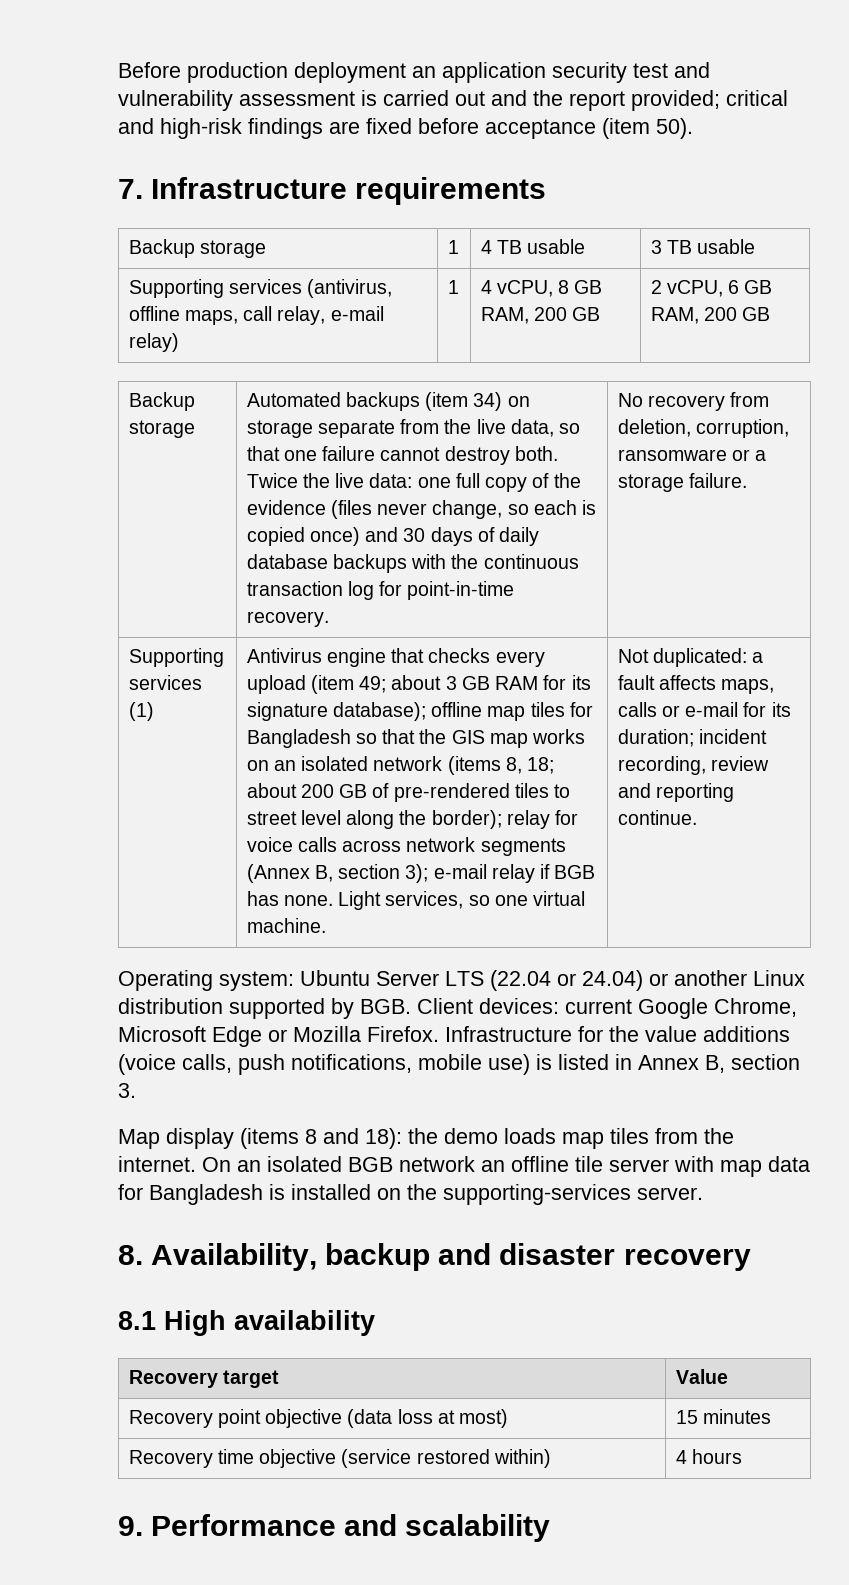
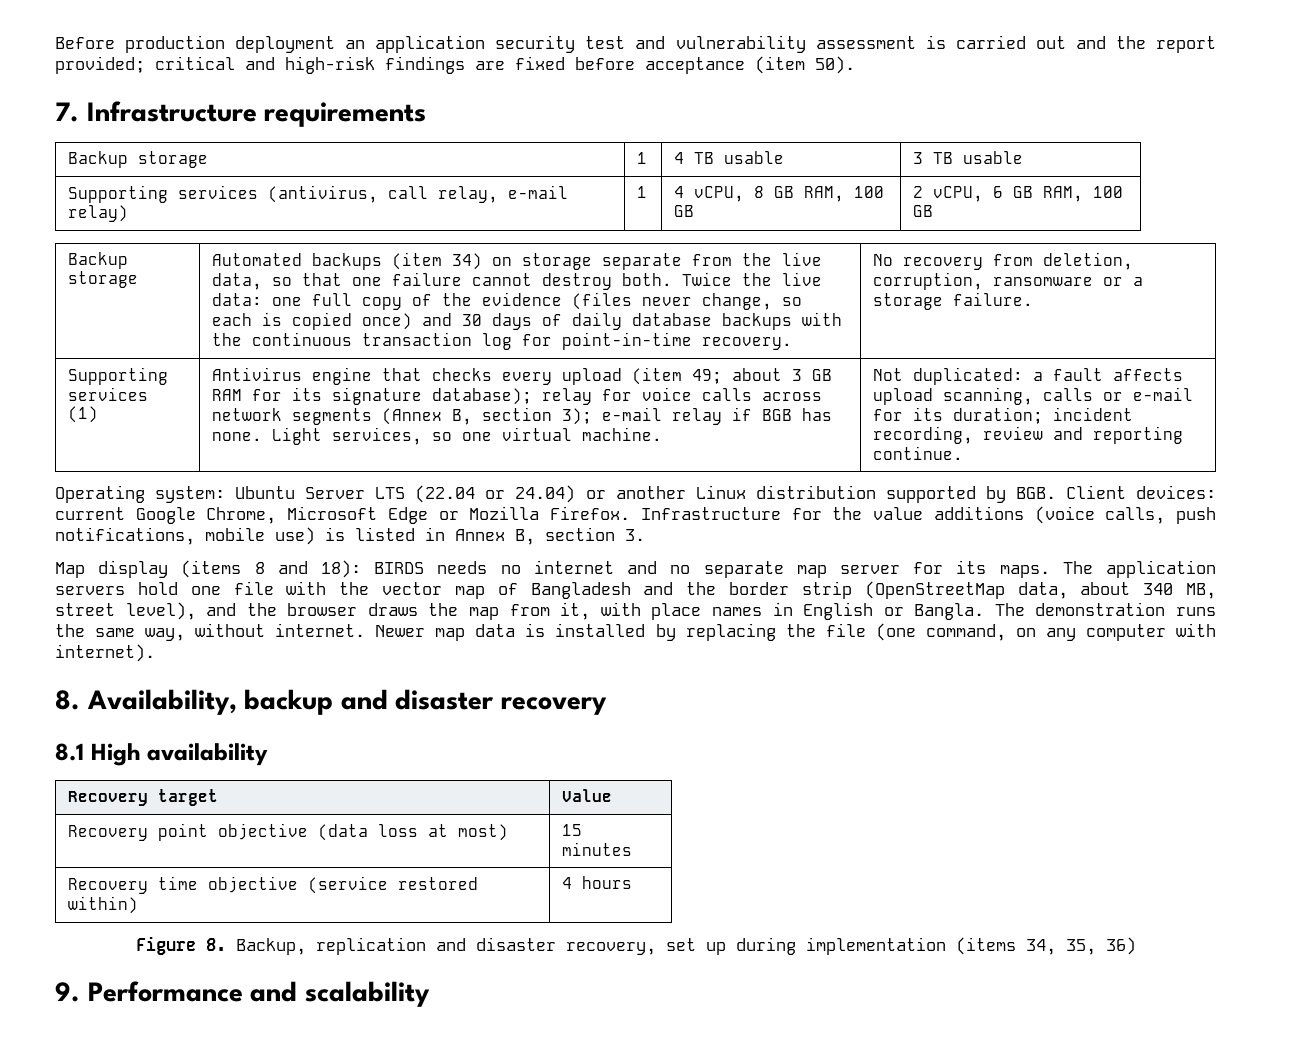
- Supporting services (antivirus, offline maps, call relay, e-mail relay) | 1 | 4 vCPU, 8 GB RAM, 200 GB | 2 vCPU, 6 GB RAM, 200 GB
+ Supporting services (antivirus, call relay, e-mail relay) | 1 | 4 vCPU, 8 GB RAM, 100 GB | 2 vCPU, 6 GB RAM, 100 GB
- Antivirus engine that checks every upload (item 49; about 3 GB RAM for its signature database); offline map tiles for Bangladesh so that the GIS map works on an isolated network (items 8, 18; about 200 GB of pre-rendered tiles to street level along the border); relay for voice calls across network segments (Annex B, section 3); e-mail relay if BGB has none.
+ Antivirus engine that checks every upload (item 49; about 3 GB RAM for its signature database); relay for voice calls across network segments (Annex B, section 3); e-mail relay if BGB has none.
- Not duplicated: a fault affects maps, calls or e-mail for its duration; incident recording, review and reporting continue.
+ Not duplicated: a fault affects upload scanning, calls or e-mail for its duration; incident recording, review and reporting continue.
- Map display (items 8 and 18): the demo loads map tiles from the internet. On an isolated BGB network an offline tile server with map data for Bangladesh is installed on the supporting-services server.
+ Map display (items 8 and 18): BIRDS needs no internet and no separate map server for its maps. The application servers hold one file with the vector map of Bangladesh and the border strip (OpenStreetMap data, about 340 MB, street level), and the browser draws the map from it, with place names in English or Bangla. The demonstration runs the same way, without internet. Newer map data is installed by replacing the file (one command, on any computer with internet).
+ Figure 8. Backup, replication and disaster recovery, set up during implementation (items 34, 35, 36)

